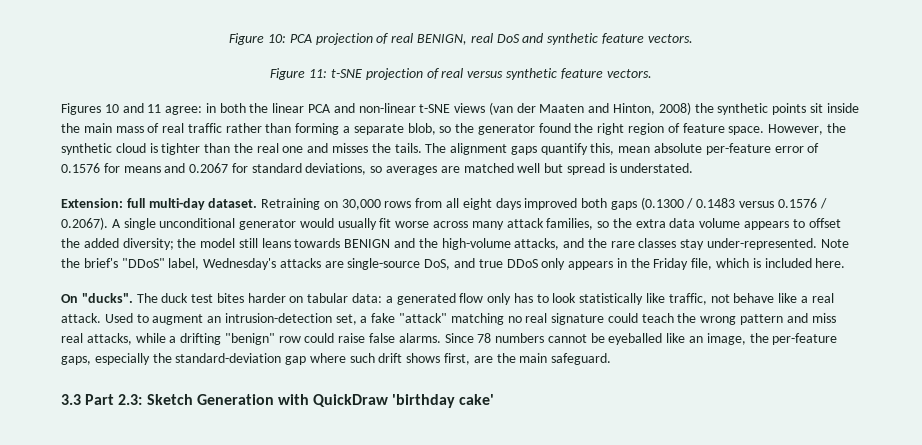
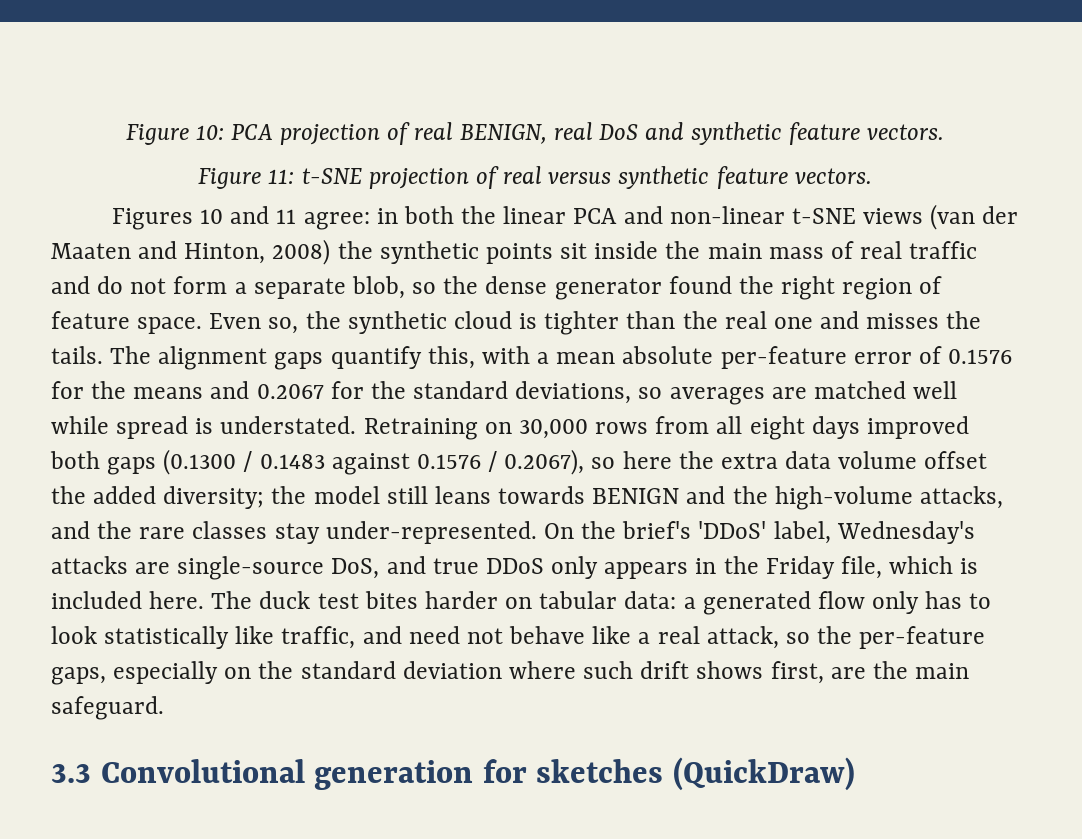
- Figures 10 and 11 agree: in both the linear PCA and non-linear t-SNE views (van der Maaten and Hinton, 2008) the synthetic points sit inside the main mass of real traffic rather than forming a separate blob, so the generator found the right region of feature space.
+ Figures 10 and 11 agree: in both the linear PCA and non-linear t-SNE views (van der Maaten and Hinton, 2008) the synthetic points sit inside the main mass of real traffic and do not form a separate blob, so the dense generator found the right region of feature space.
- However, the synthetic cloud is tighter than the real one and misses the tails.
+ Even so, the synthetic cloud is tighter than the real one and misses the tails.
- The alignment gaps quantify this, mean absolute per-feature error of 0.1576 for means and 0.2067 for standard deviations, so averages are matched well but spread is understated.
- Extension: full multi-day dataset.
+ The alignment gaps quantify this, with a mean absolute per-feature error of 0.1576 for the means and 0.2067 for the standard deviations, so averages are matched well while spread is understated.
- Retraining on 30,000 rows from all eight days improved both gaps (0.1300 / 0.1483 versus 0.1576 / 0.2067). A single unconditional generator would usually fit worse across many attack families, so the extra data volume appears to offset the added diversity; the model still leans towards BENIGN and the high-volume attacks, and the rare classes stay under-represented.
+ Retraining on 30,000 rows from all eight days improved both gaps (0.1300 / 0.1483 against 0.1576 / 0.2067), so here the extra data volume offset the added diversity; the model still leans towards BENIGN and the high-volume attacks, and the rare classes stay under-represented.
- Note the brief's "DDoS" label, Wednesday's attacks are single-source DoS, and true DDoS only appears in the Friday file, which is included here.
- On "ducks".
+ On the brief's 'DDoS' label, Wednesday's attacks are single-source DoS, and true DDoS only appears in the Friday file, which is included here.
- The duck test bites harder on tabular data: a generated flow only has to look statistically like traffic, not behave like a real attack. Used to augment an intrusion-detection set, a fake "attack" matching no real signature could teach the wrong pattern and miss real attacks, while a drifting "benign" row could raise false alarms. Since 78 numbers cannot be eyeballed like an image, the per-feature gaps, especially the standard-deviation gap where such drift shows first, are the main safeguard.
+ The duck test bites harder on tabular data: a generated flow only has to look statistically like traffic, and need not behave like a real attack, so the per-feature gaps, especially on the standard deviation where such drift shows first, are the main safeguard.
- 3.3 Part 2.3: Sketch Generation with QuickDraw 'birthday cake'
+ 3.3 Convolutional generation for sketches (QuickDraw)

